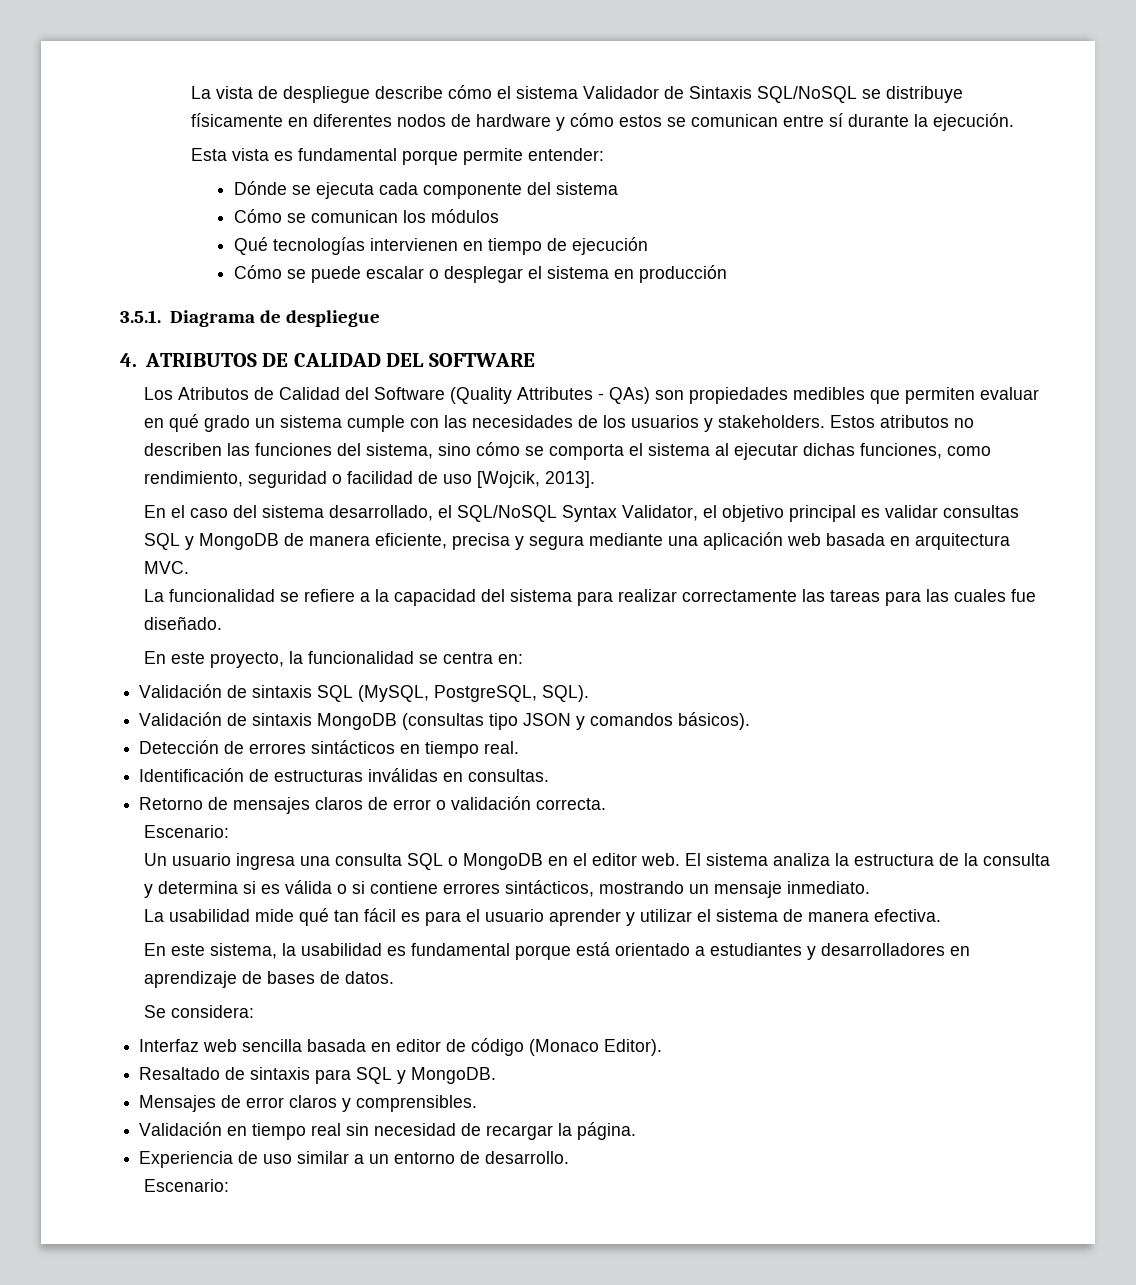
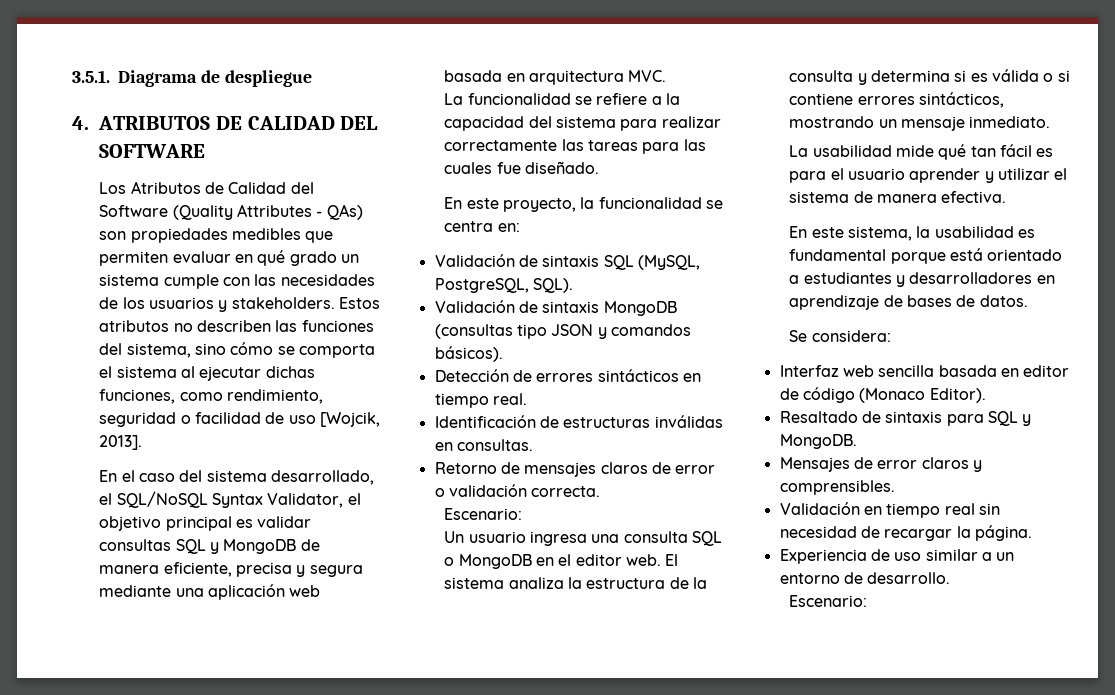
- La vista de despliegue describe cómo el sistema Validador de Sintaxis SQL/NoSQL se distribuye físicamente en diferentes nodos de hardware y cómo estos se comunican entre sí durante la ejecución.
- Esta vista es fundamental porque permite entender:
- Dónde se ejecuta cada componente del sistema
- Cómo se comunican los módulos
- Qué tecnologías intervienen en tiempo de ejecución
- Cómo se puede escalar o desplegar el sistema en producción

